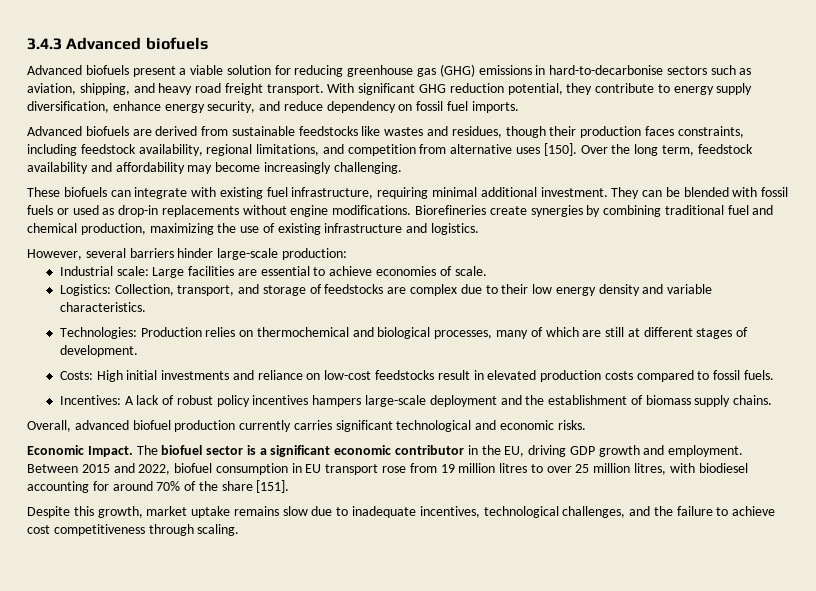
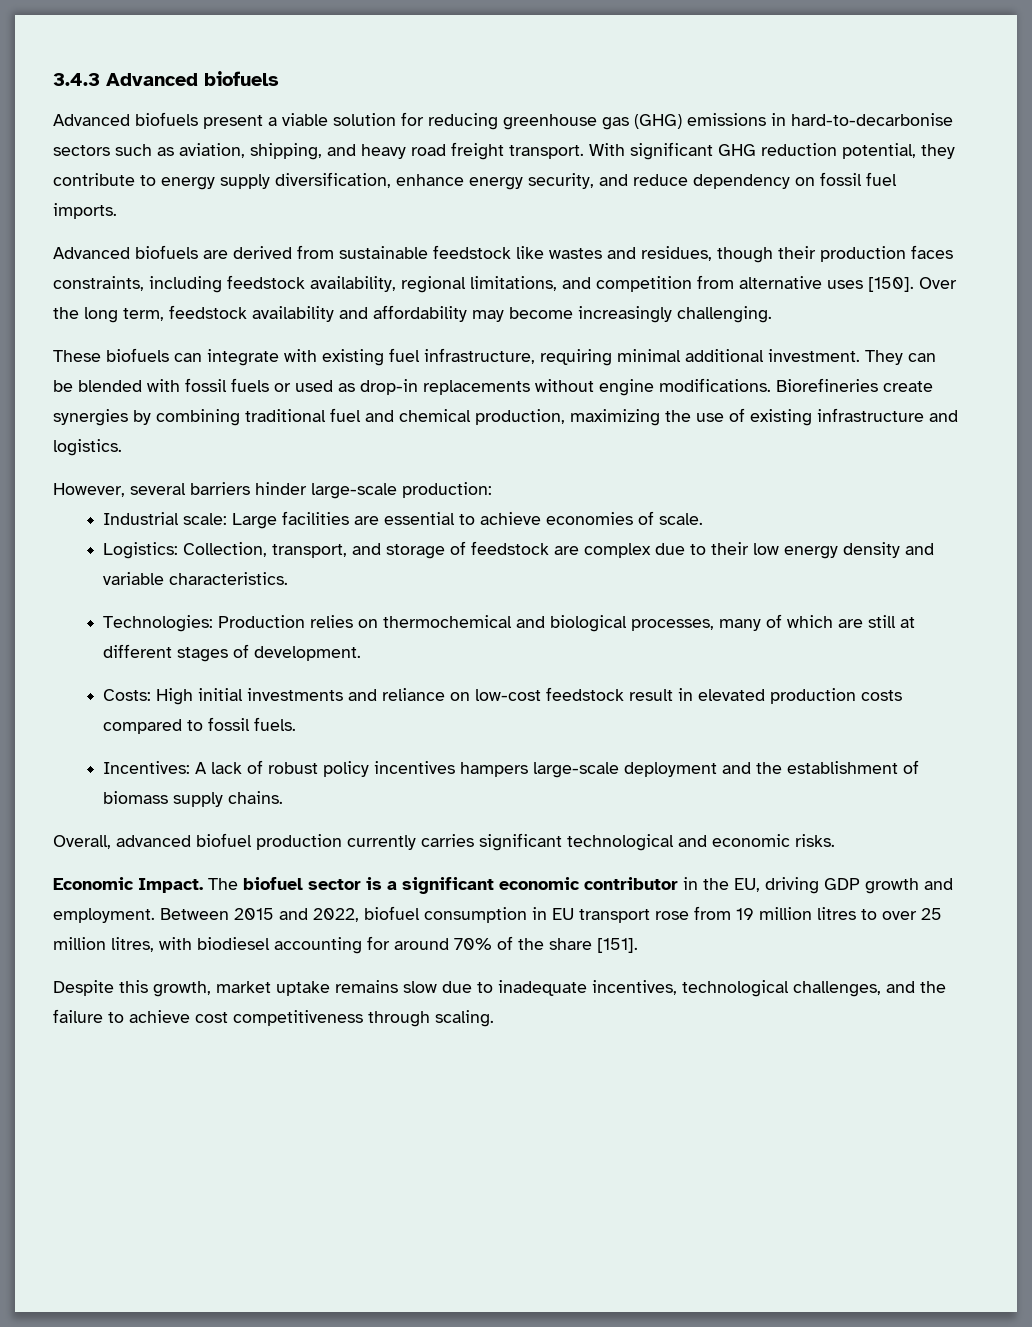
- Advanced biofuels are derived from sustainable feedstocks like wastes and residues, though their production faces constraints, including feedstock availability, regional limitations, and competition from alternative uses [150].
+ Advanced biofuels are derived from sustainable feedstock like wastes and residues, though their production faces constraints, including feedstock availability, regional limitations, and competition from alternative uses [150].
- Logistics: Collection, transport, and storage of feedstocks are complex due to their low energy density and variable characteristics.
+ Logistics: Collection, transport, and storage of feedstock are complex due to their low energy density and variable characteristics.
- Costs: High initial investments and reliance on low-cost feedstocks result in elevated production costs compared to fossil fuels.
+ Costs: High initial investments and reliance on low-cost feedstock result in elevated production costs compared to fossil fuels.

